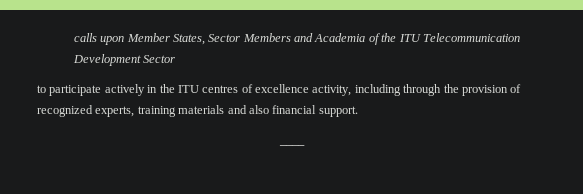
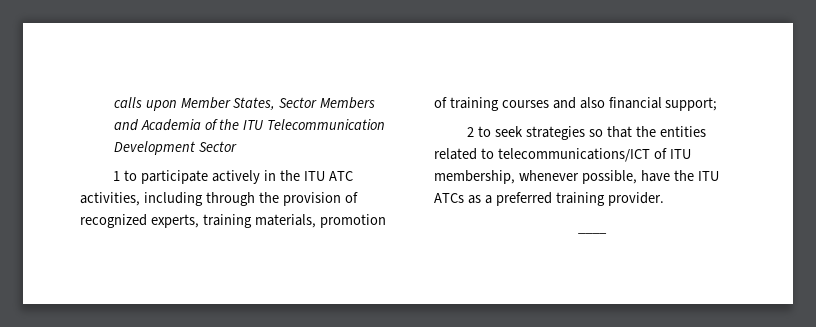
- to participate actively in the ITU centres of excellence activity, including through the provision of recognized experts, training materials and also financial support.
+ 1 to participate actively in the ITU ATC activities, including through the provision of recognized experts, training materials, promotion of training courses and also financial support;
+ 2 to seek strategies so that the entities related to telecommunications/ICT of ITU membership, whenever possible, have the ITU ATCs as a preferred training provider.

